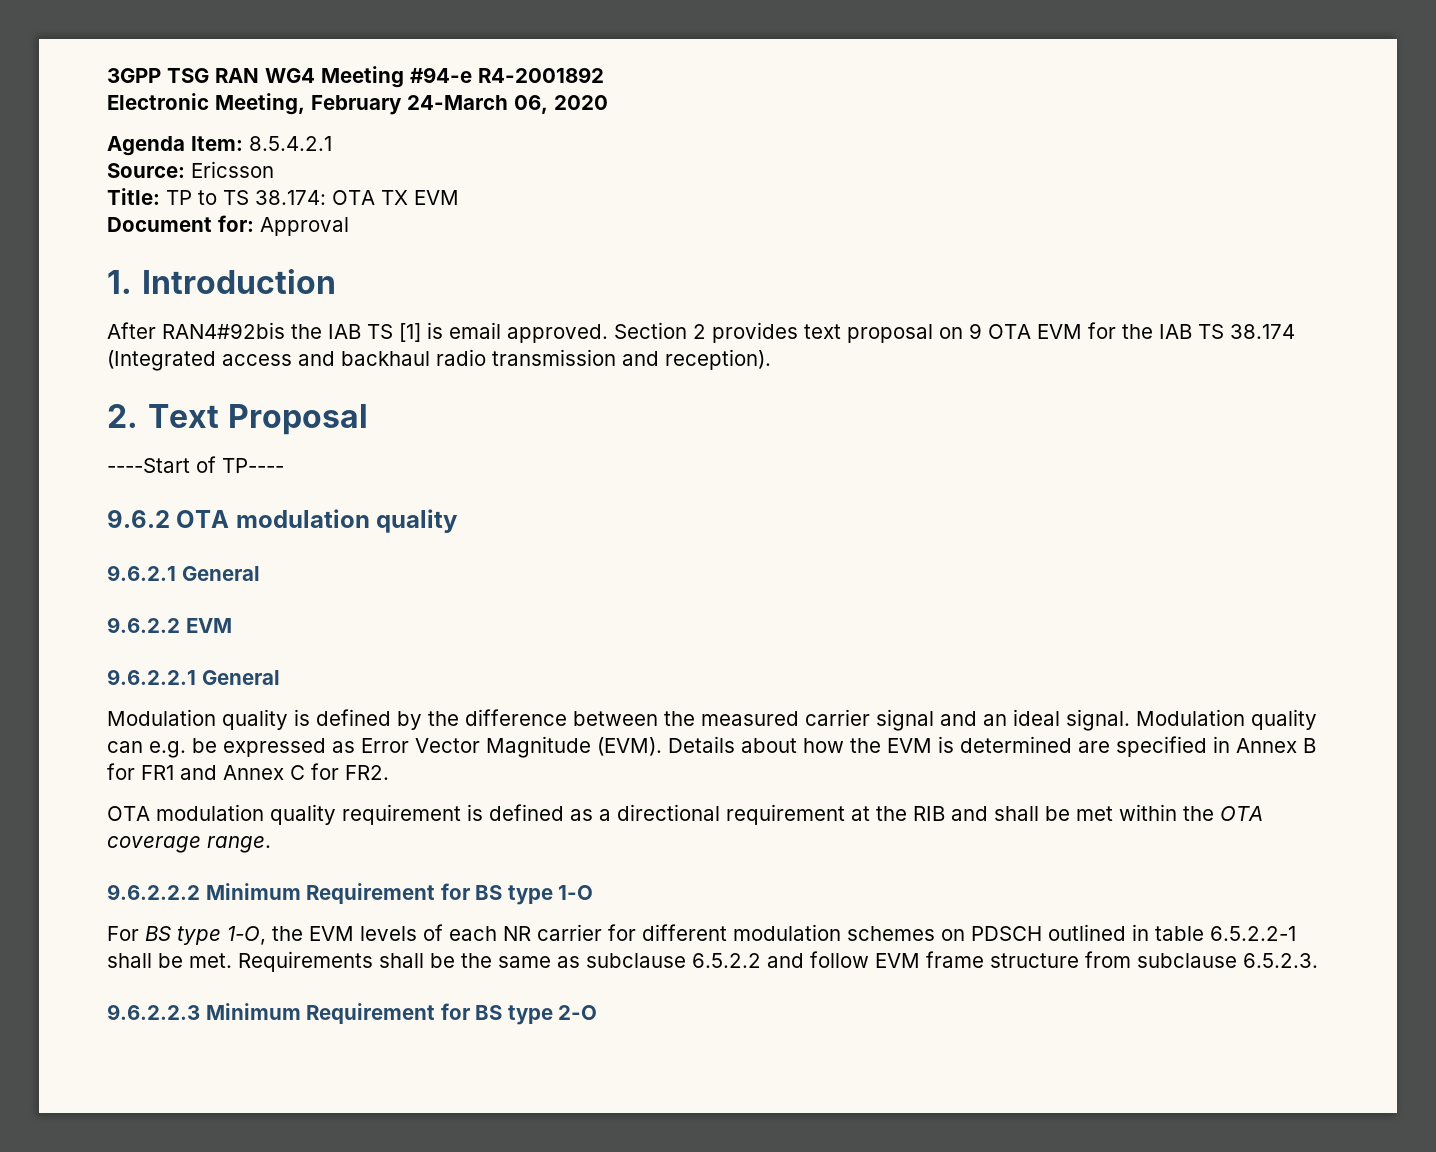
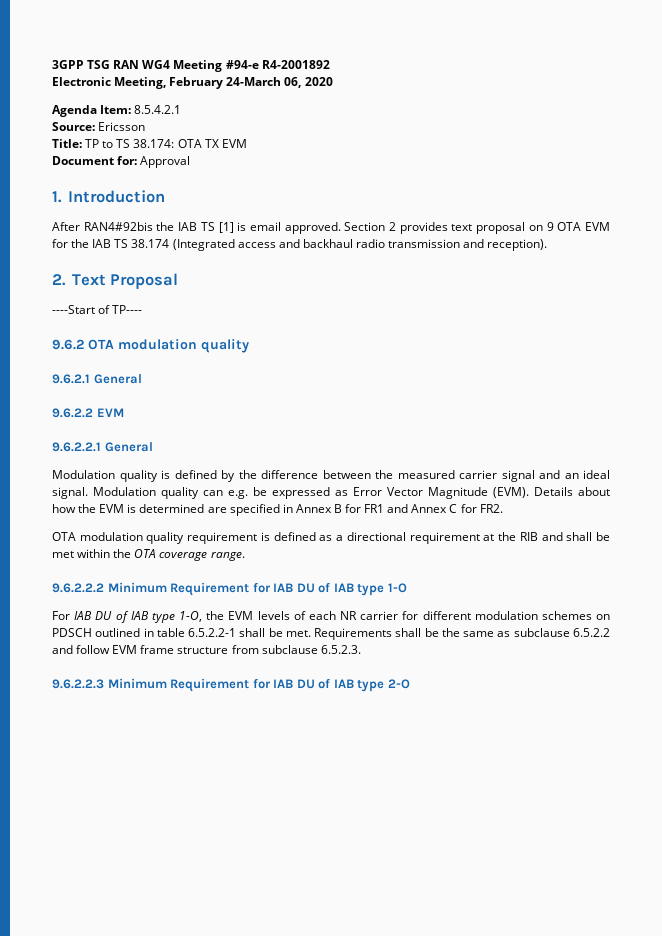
- 9.6.2.2.2 Minimum Requirement for BS type 1-O
+ 9.6.2.2.2 Minimum Requirement for IAB DU of IAB type 1-O
- For BS type 1-O, the EVM levels of each NR carrier for different modulation schemes on PDSCH outlined in table 6.5.2.2-1 shall be met.
+ For IAB DU of IAB type 1-O, the EVM levels of each NR carrier for different modulation schemes on PDSCH outlined in table 6.5.2.2-1 shall be met.
- 9.6.2.2.3 Minimum Requirement for BS type 2-O
+ 9.6.2.2.3 Minimum Requirement for IAB DU of IAB type 2-O

